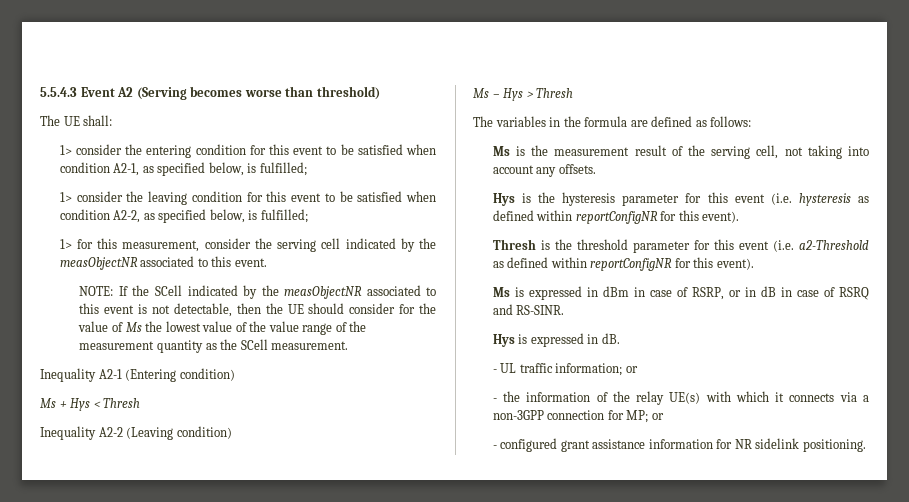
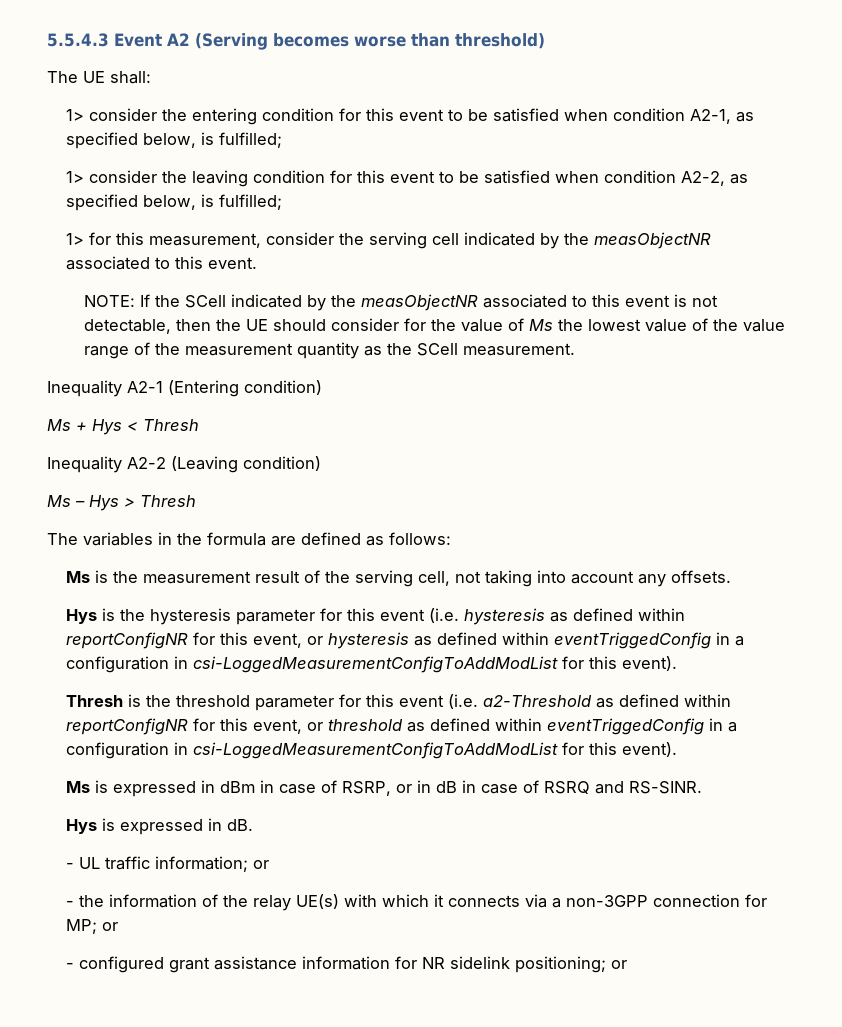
- Hys is the hysteresis parameter for this event (i.e. hysteresis as defined within reportConfigNR for this event).
+ Hys is the hysteresis parameter for this event (i.e. hysteresis as defined within reportConfigNR for this event, or hysteresis as defined within eventTriggedConfig in a configuration in csi-LoggedMeasurementConfigToAddModList for this event).
- Thresh is the threshold parameter for this event (i.e. a2-Threshold as defined within reportConfigNR for this event).
+ Thresh is the threshold parameter for this event (i.e. a2-Threshold as defined within reportConfigNR for this event, or threshold as defined within eventTriggedConfig in a configuration in csi-LoggedMeasurementConfigToAddModList for this event).
- - configured grant assistance information for NR sidelink positioning.
+ - configured grant assistance information for NR sidelink positioning; or

